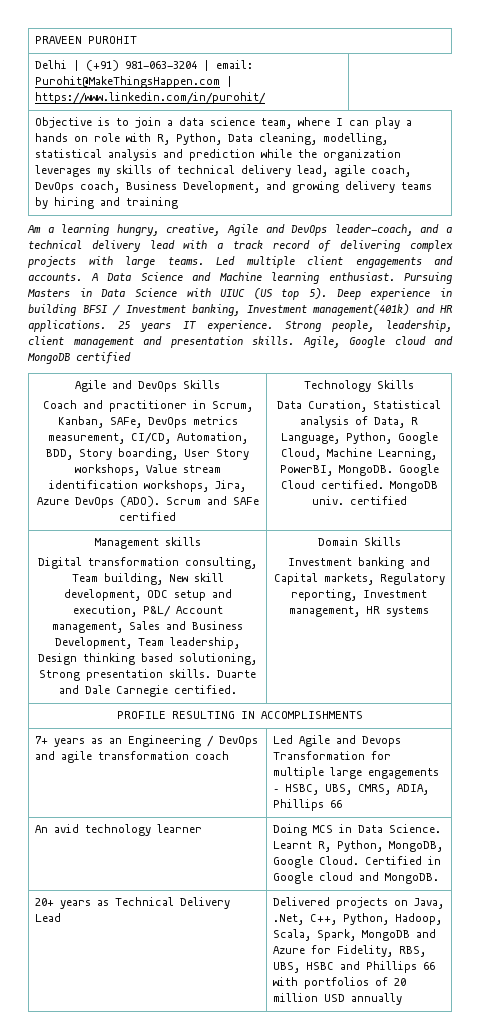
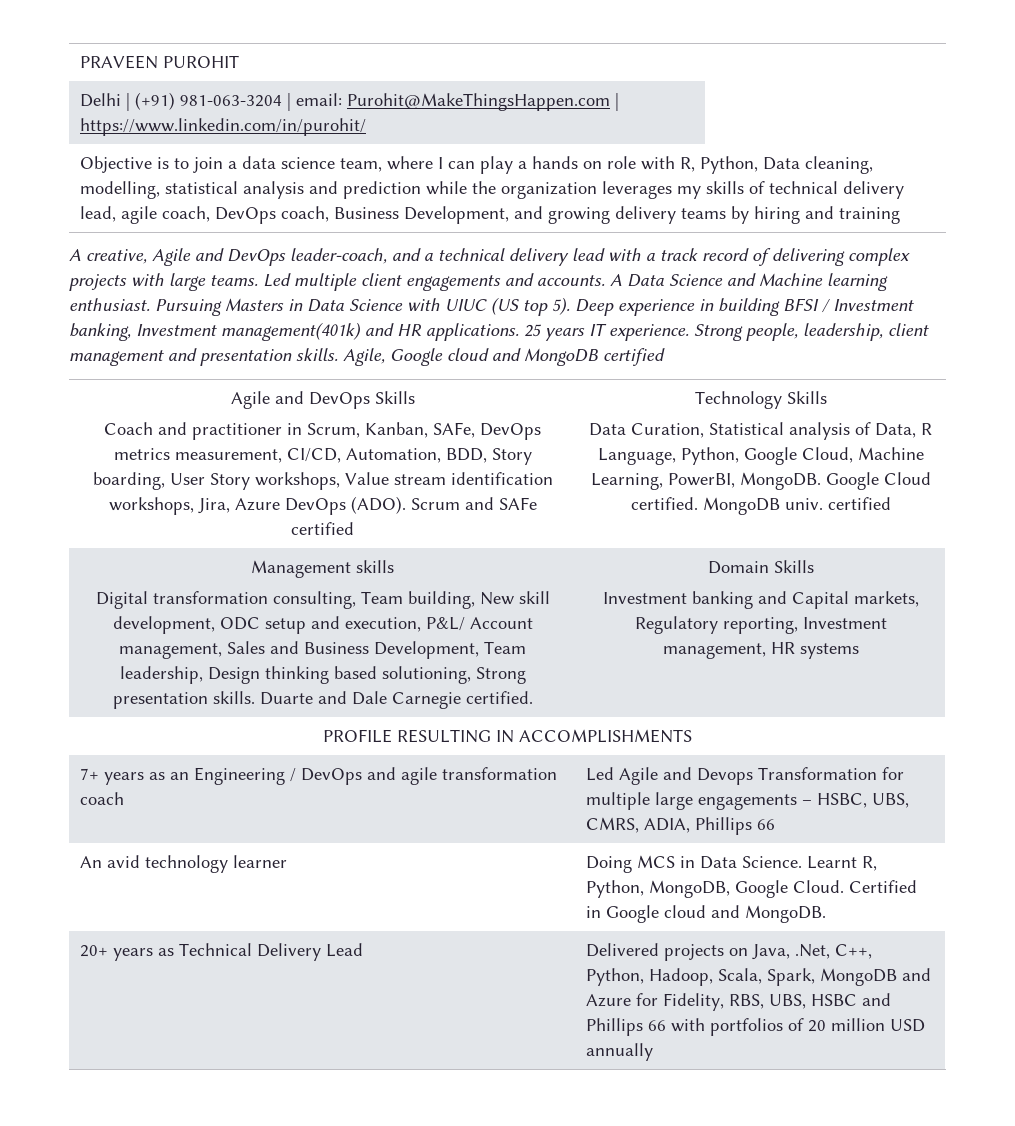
- Am a learning hungry, creative, Agile and DevOps leader-coach, and a technical delivery lead with a track record of delivering complex projects with large teams.
+ A creative, Agile and DevOps leader-coach, and a technical delivery lead with a track record of delivering complex projects with large teams.

